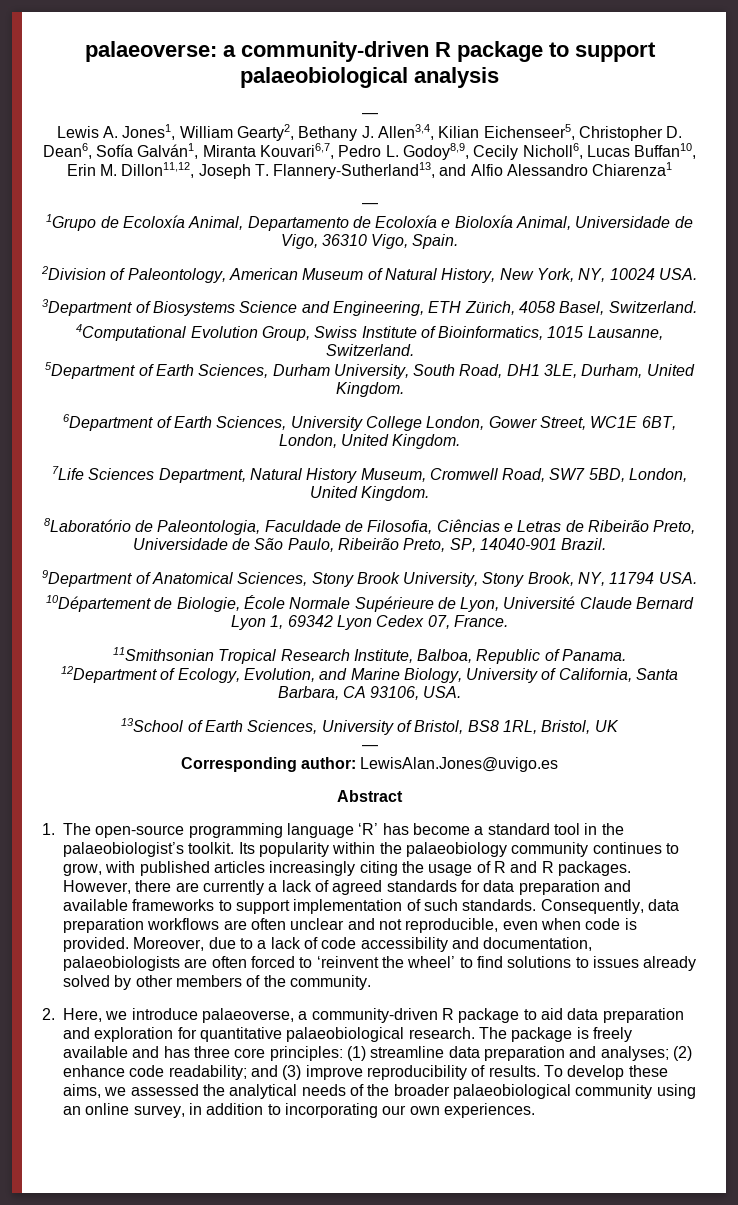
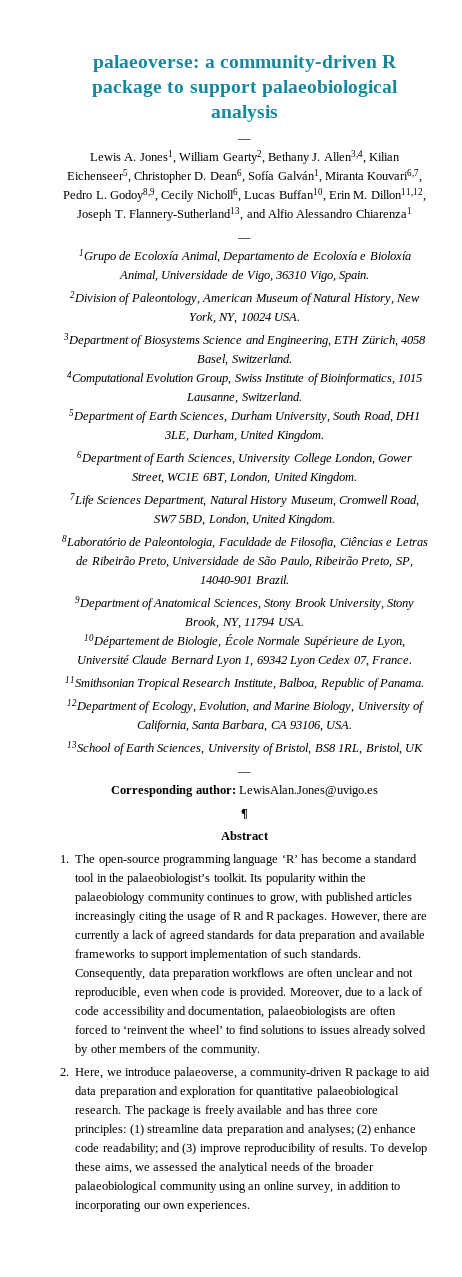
+ ¶

